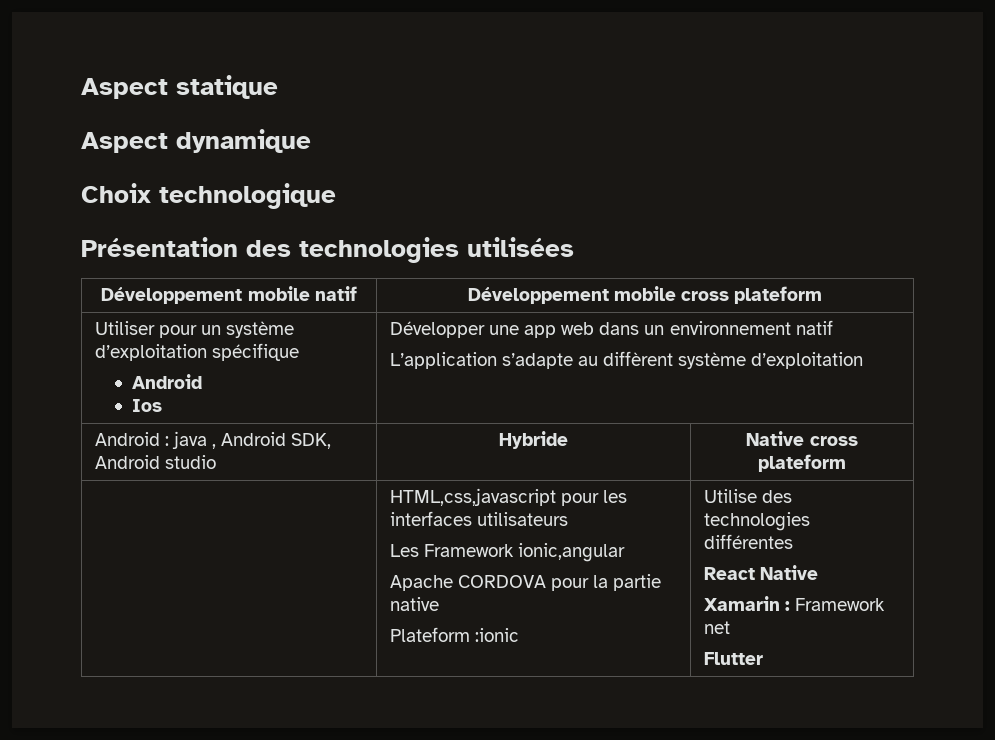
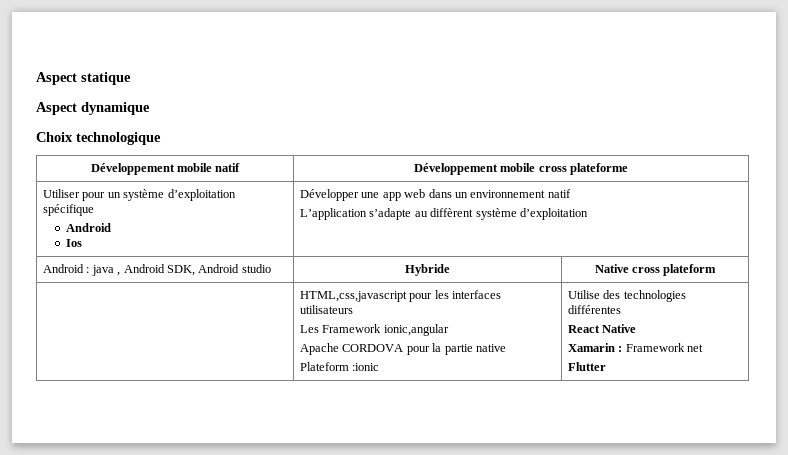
- Présentation des technologies utilisées
- Développement mobile natif | Développement mobile cross plateform
+ Développement mobile natif | Développement mobile cross plateforme

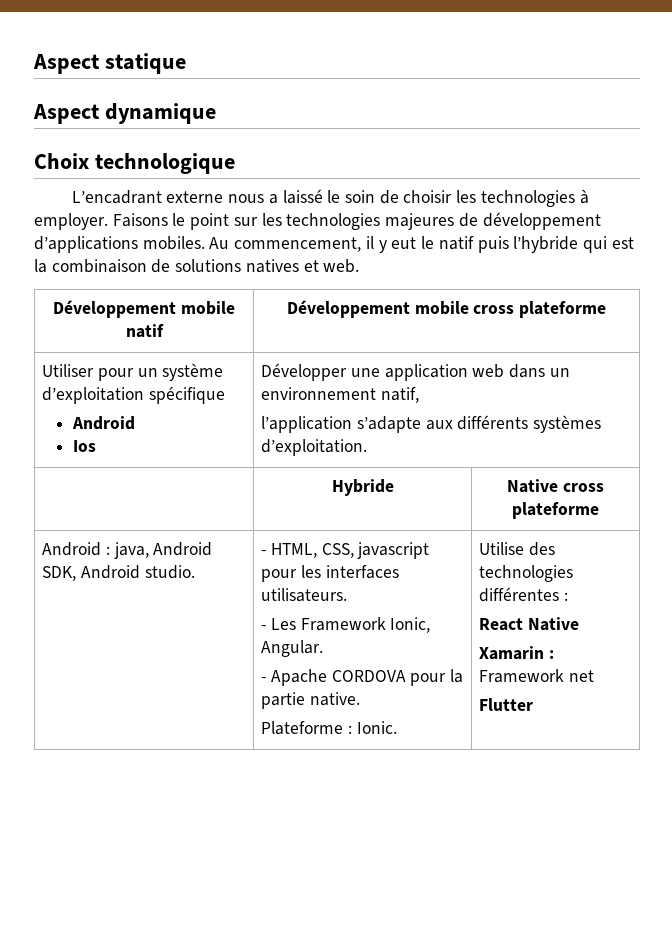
+ L’encadrant externe nous a laissé le soin de choisir les technologies à employer. Faisons le point sur les technologies majeures de développement d’applications mobiles. Au commencement, il y eut le natif puis l’hybride qui est la combinaison de solutions natives et web.
  Utiliser pour un système d’exploitation spécifique
  Android
- Ios | Développer une app web dans un environnement natif
- L’application s’adapte au diffèrent système d’exploitation
- Android : java , Android SDK, Android studio | Hybride | Native cross plateform
- | HTML,css,javascript pour les interfaces utilisateurs
- Les Framework ionic,angular
- Apache CORDOVA pour la partie native
- Plateform :ionic | Utilise des technologies différentes
+ Ios | Développer une application web dans un environnement natif,
+ l’application s’adapte aux différents systèmes d’exploitation.
+ | Hybride | Native cross plateforme
+ Android : java, Android SDK, Android studio. | - HTML, CSS, javascript pour les interfaces utilisateurs.
+ - Les Framework Ionic, Angular.
+ - Apache CORDOVA pour la partie native.
+ Plateforme : Ionic. | Utilise des technologies différentes :

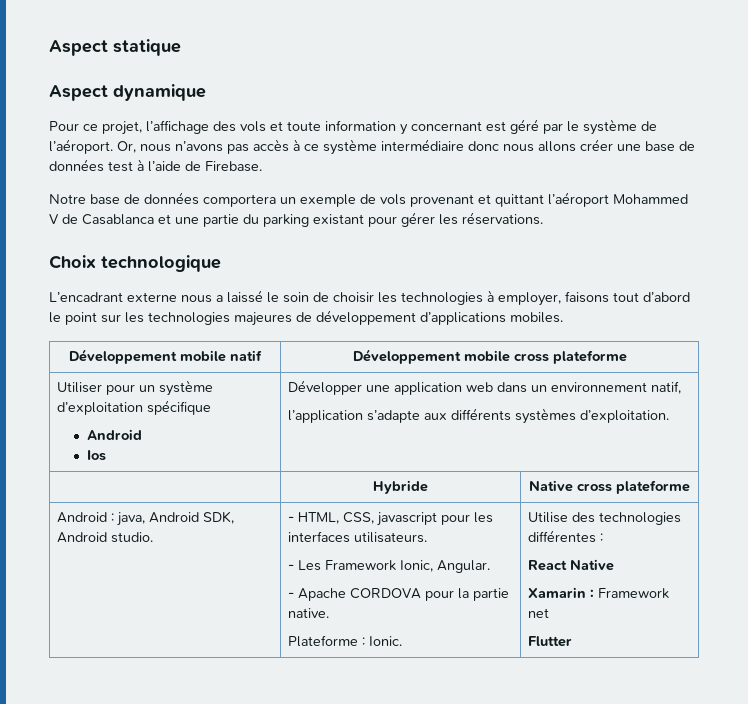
+ Pour ce projet, l’affichage des vols et toute information y concernant est géré par le système de l’aéroport. Or, nous n’avons pas accès à ce système intermédiaire donc nous allons créer une base de données test à l’aide de Firebase.
+ Notre base de données comportera un exemple de vols provenant et quittant l’aéroport Mohammed V de Casablanca et une partie du parking existant pour gérer les réservations.
- L’encadrant externe nous a laissé le soin de choisir les technologies à employer. Faisons le point sur les technologies majeures de développement d’applications mobiles. Au commencement, il y eut le natif puis l’hybride qui est la combinaison de solutions natives et web.
+ L’encadrant externe nous a laissé le soin de choisir les technologies à employer, faisons tout d’abord le point sur les technologies majeures de développement d’applications mobiles.

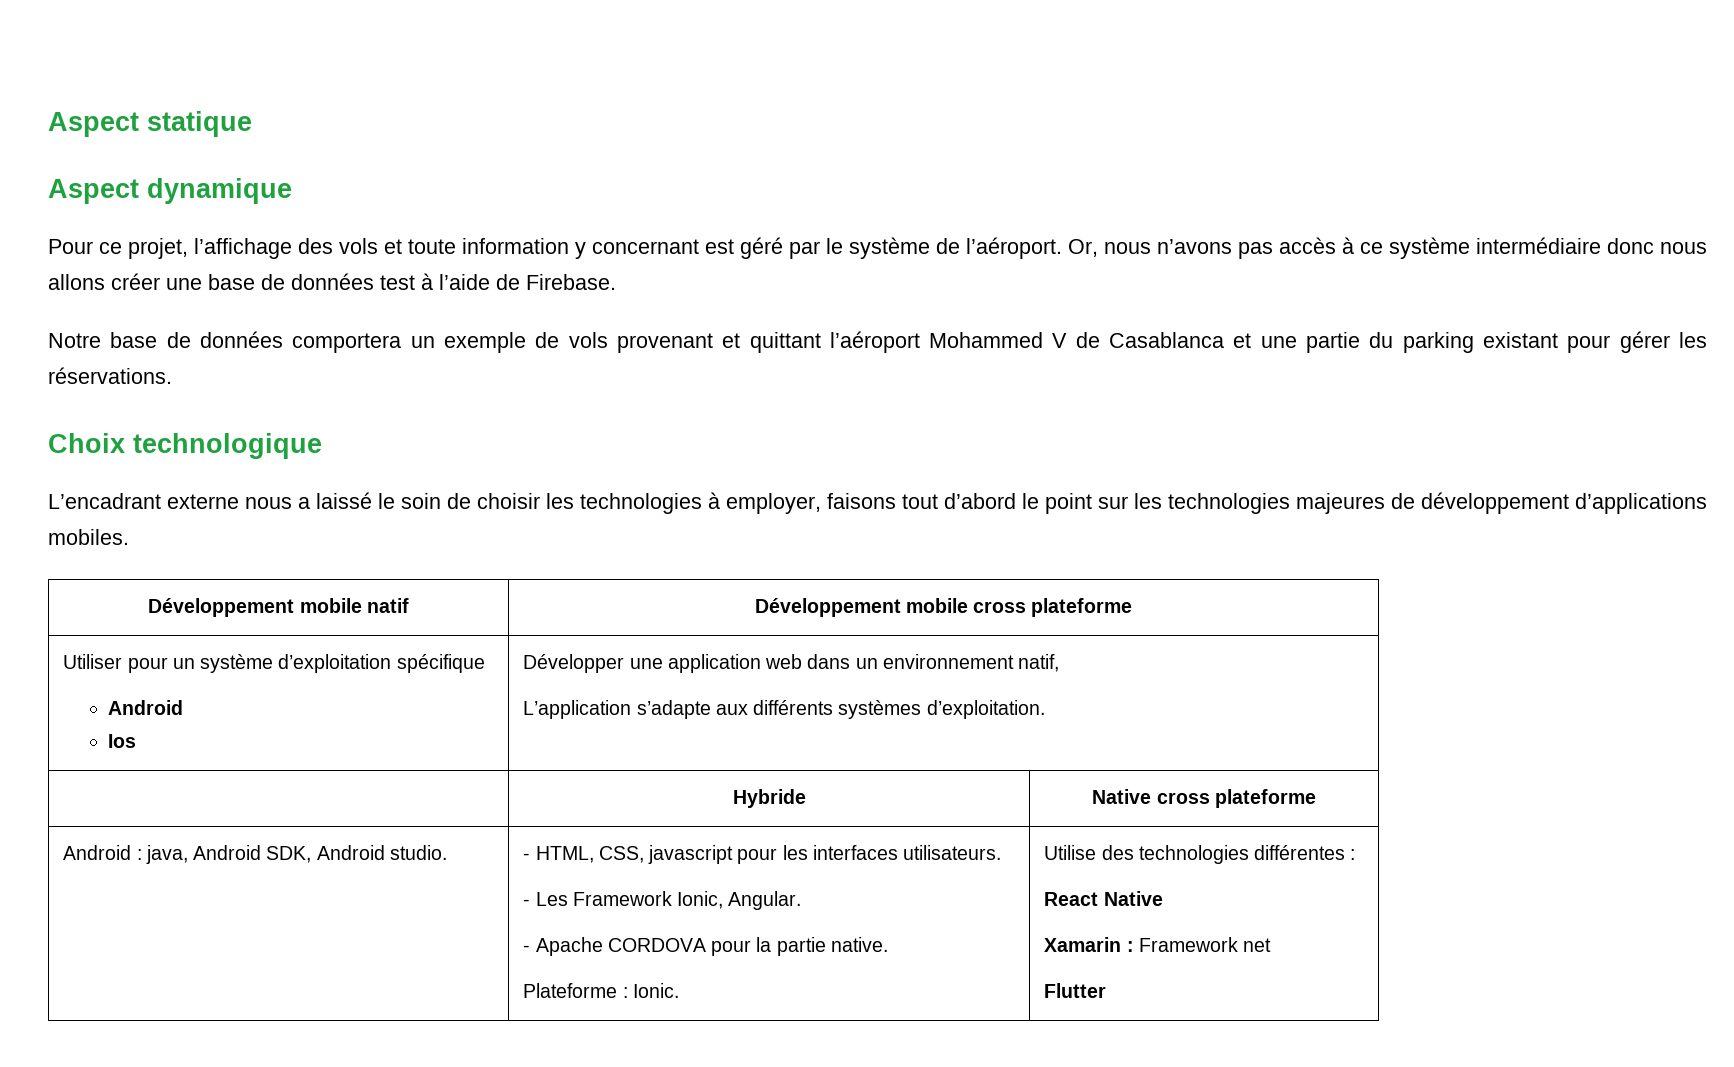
  Utiliser pour un système d’exploitation spécifique
  Android
  Ios | Développer une application web dans un environnement natif,
- l’application s’adapte aux différents systèmes d’exploitation.
+ L’application s’adapte aux différents systèmes d’exploitation.

